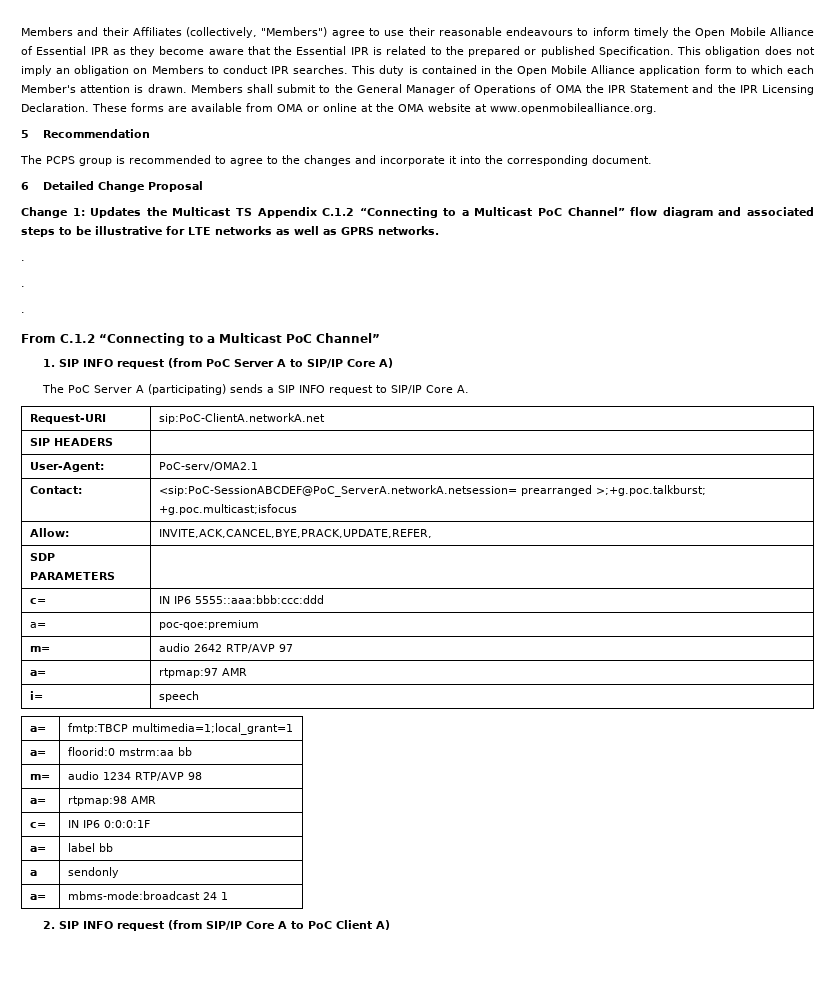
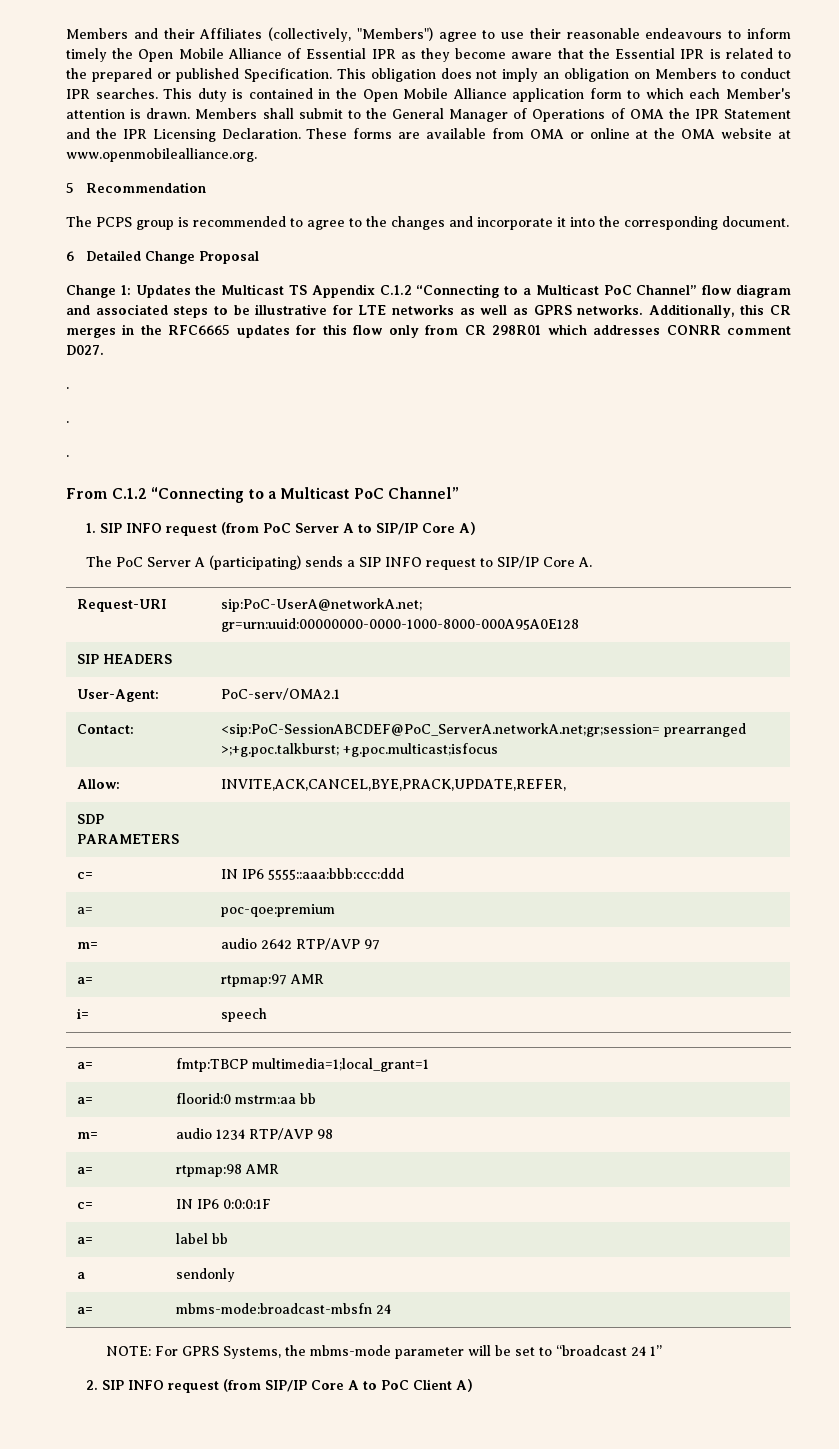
+ Additionally, this CR merges in the RFC6665 updates for this flow only from CR 298R01 which addresses CONRR comment D027.
- Request-URI | sip:PoC-ClientA.networkA.net
+ Request-URI | sip:PoC-UserA@networkA.net; gr=urn:uuid:00000000-0000-1000-8000-000A95A0E128
- Contact: | <sip:PoC-SessionABCDEF@PoC_ServerA.networkA.netsession= prearranged >;+g.poc.talkburst; +g.poc.multicast;isfocus
+ Contact: | <sip:PoC-SessionABCDEF@PoC_ServerA.networkA.net;gr;session= prearranged >;+g.poc.talkburst; +g.poc.multicast;isfocus
- a= | mbms-mode:broadcast 24 1
+ a= | mbms-mode:broadcast-mbsfn 24
+ NOTE: For GPRS Systems, the mbms-mode parameter will be set to “broadcast 24 1”

